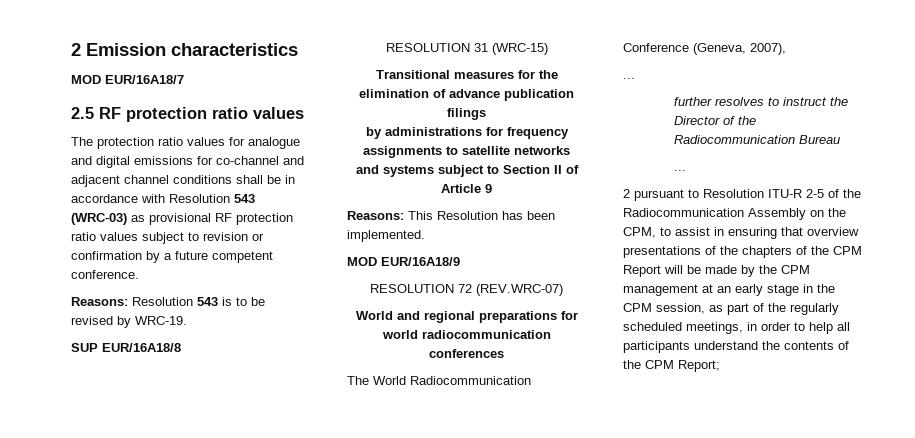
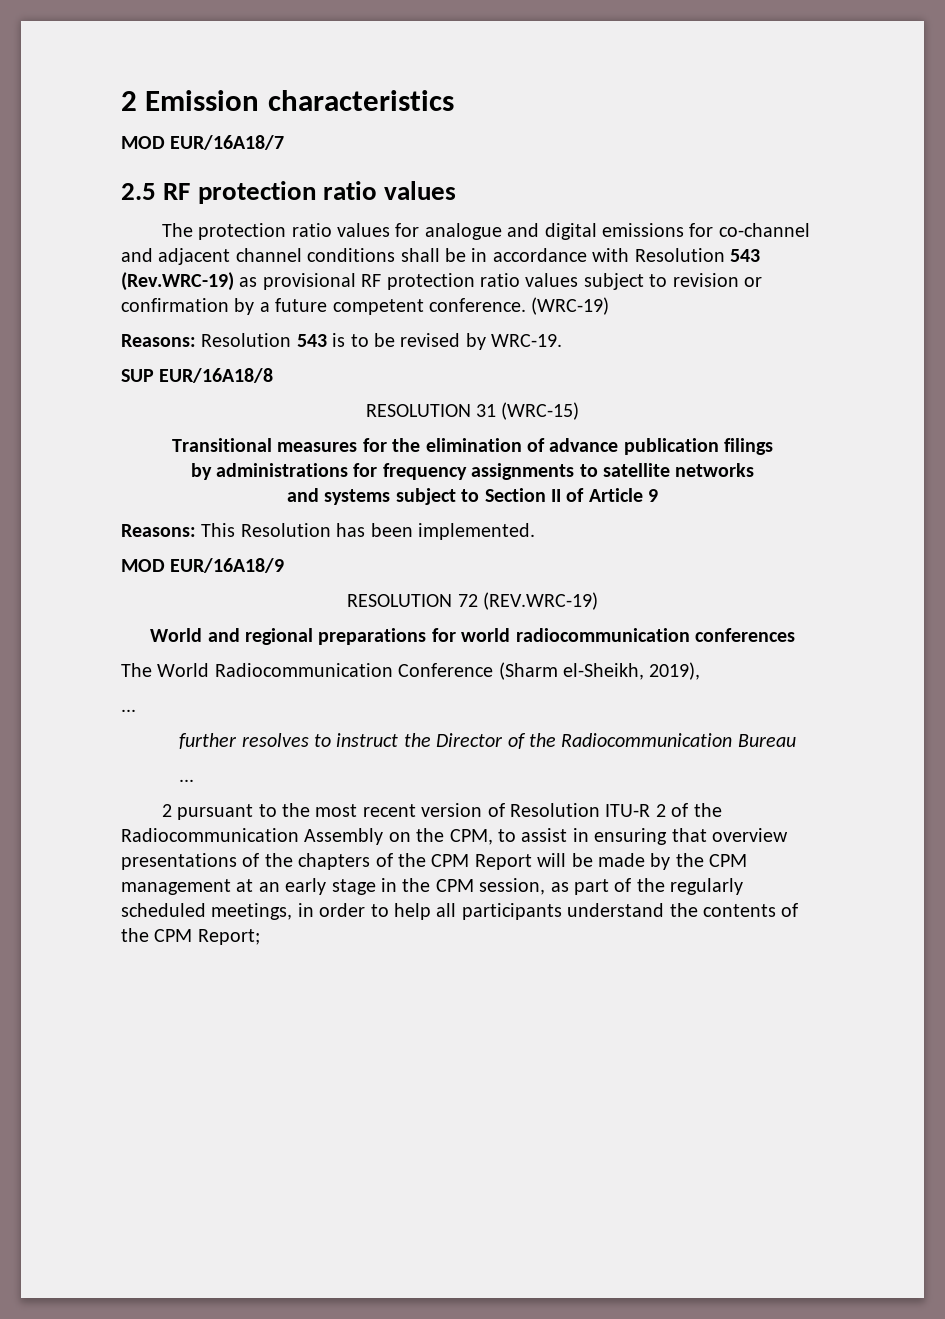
- The protection ratio values for analogue and digital emissions for co-channel and adjacent channel conditions shall be in accordance with Resolution 543 (WRC-03) as provisional RF protection ratio values subject to revision or confirmation by a future competent conference.
+ The protection ratio values for analogue and digital emissions for co-channel and adjacent channel conditions shall be in accordance with Resolution 543 (Rev.WRC-19) as provisional RF protection ratio values subject to revision or confirmation by a future competent conference. (WRC-19)
- RESOLUTION 72 (REV.WRC-07)
+ RESOLUTION 72 (REV.WRC-19)
- The World Radiocommunication Conference (Geneva, 2007),
+ The World Radiocommunication Conference (Sharm el-Sheikh, 2019),
- 2 pursuant to Resolution ITU-R 2-5 of the Radiocommunication Assembly on the CPM, to assist in ensuring that overview presentations of the chapters of the CPM Report will be made by the CPM management at an early stage in the CPM session, as part of the regularly scheduled meetings, in order to help all participants understand the contents of the CPM Report;
+ 2 pursuant to the most recent version of Resolution ITU-R 2 of the Radiocommunication Assembly on the CPM, to assist in ensuring that overview presentations of the chapters of the CPM Report will be made by the CPM management at an early stage in the CPM session, as part of the regularly scheduled meetings, in order to help all participants understand the contents of the CPM Report;

